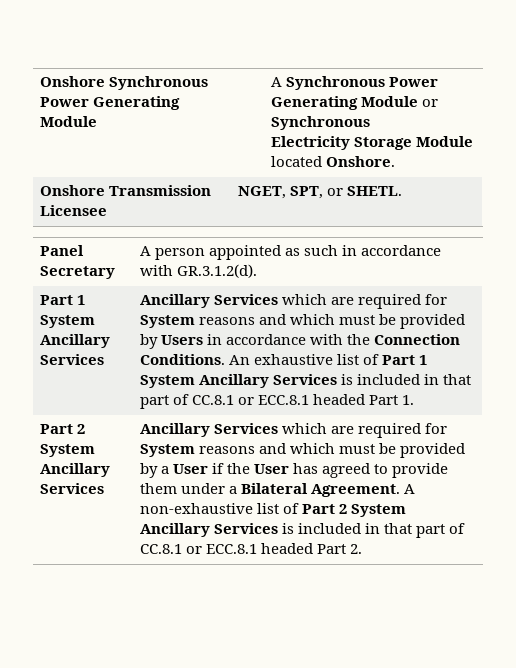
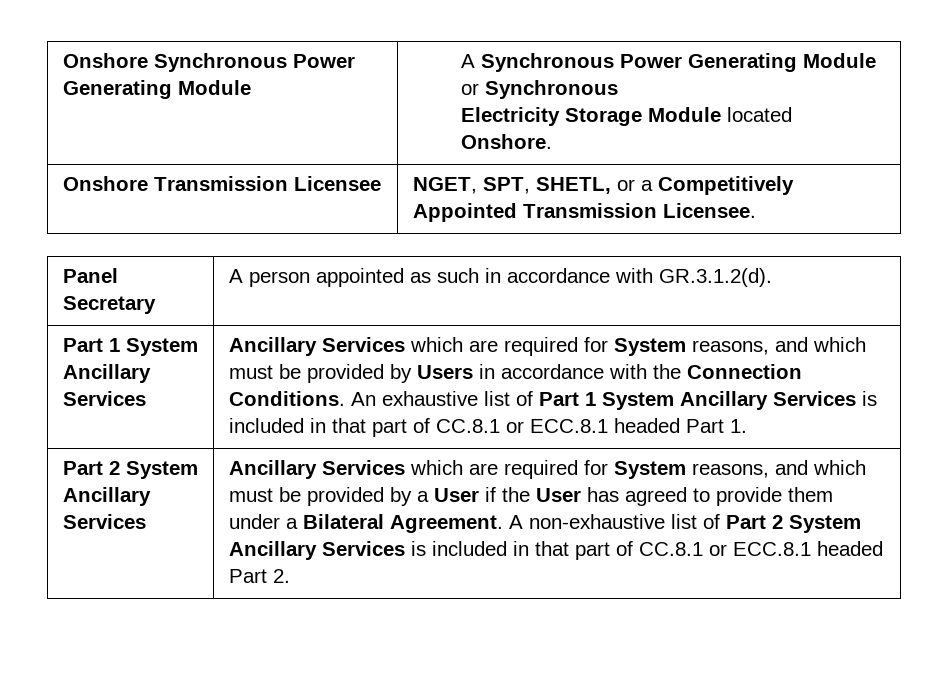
- Onshore Transmission Licensee | NGET, SPT, or SHETL.
+ Onshore Transmission Licensee | NGET, SPT, SHETL, or a Competitively Appointed Transmission Licensee.
- Ancillary Services which are required for System reasons and which must be provided by Users in accordance with the Connection Conditions.
+ Ancillary Services which are required for System reasons, and which must be provided by Users in accordance with the Connection Conditions.
- Ancillary Services which are required for System reasons and which must be provided by a User if the User has agreed to provide them under a Bilateral Agreement.
+ Ancillary Services which are required for System reasons, and which must be provided by a User if the User has agreed to provide them under a Bilateral Agreement.

